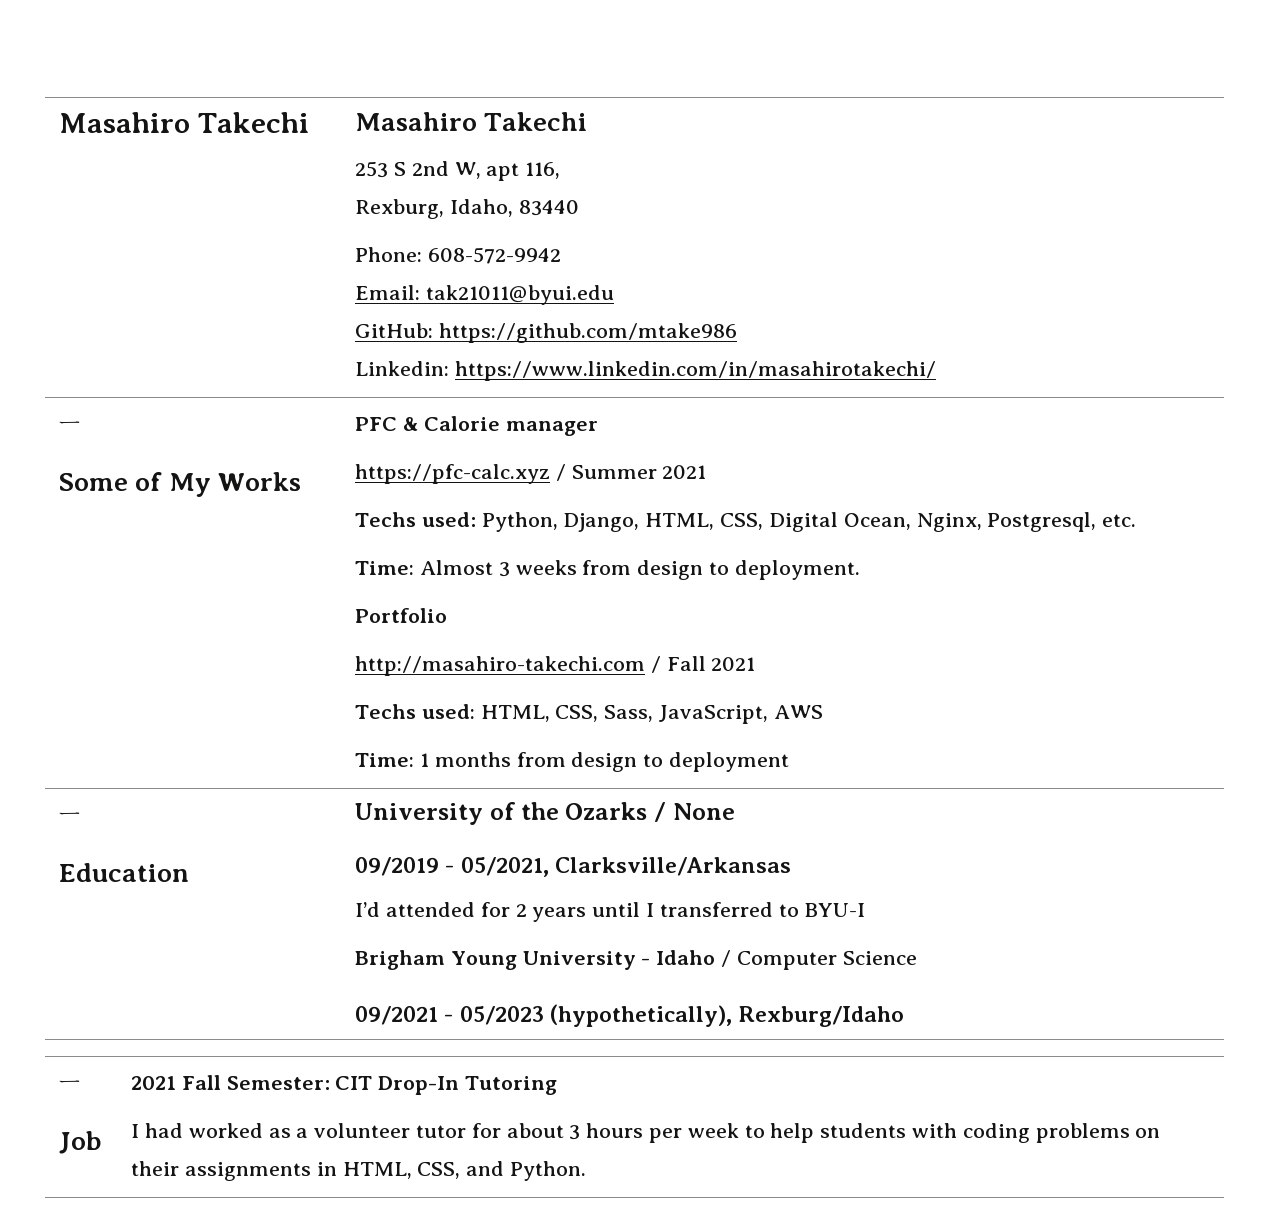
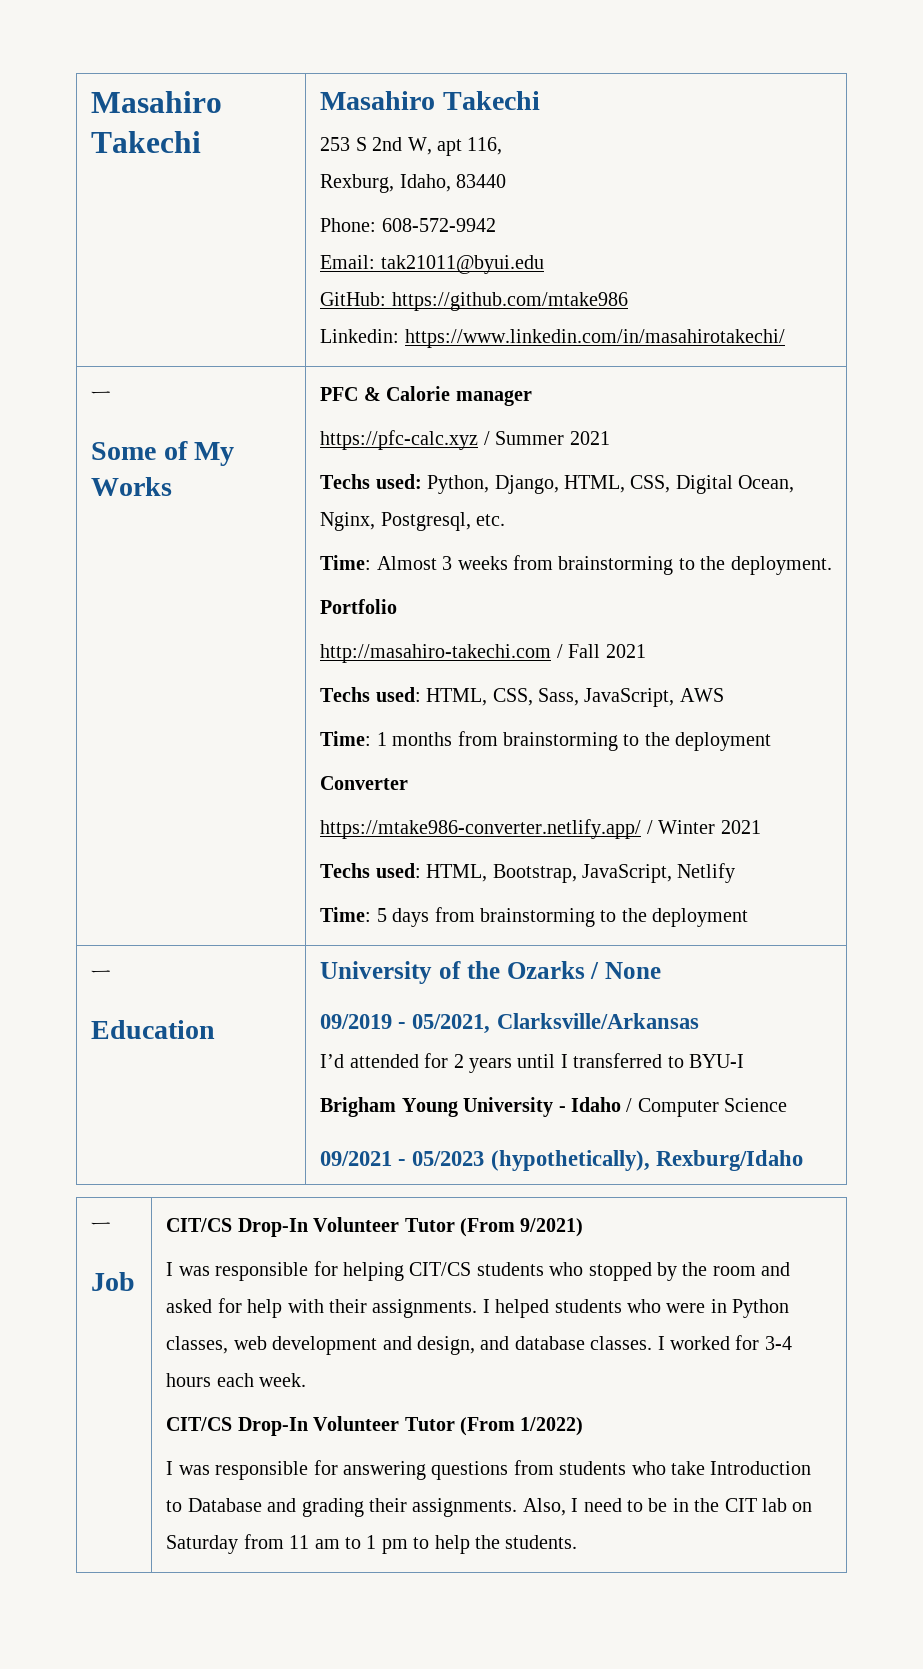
- Time: Almost 3 weeks from design to deployment.
+ Time: Almost 3 weeks from brainstorming to the deployment.
- Time: 1 months from design to deployment
+ Time: 1 months from brainstorming to the deployment
+ Converter
+ https://mtake986-converter.netlify.app/ / Winter 2021
+ Techs used: HTML, Bootstrap, JavaScript, Netlify
+ Time: 5 days from brainstorming to the deployment
- 2021 Fall Semester: CIT Drop-In Tutoring
- I had worked as a volunteer tutor for about 3 hours per week to help students with coding problems on their assignments in HTML, CSS, and Python.
+ CIT/CS Drop-In Volunteer Tutor (From 9/2021)
+ I was responsible for helping CIT/CS students who stopped by the room and asked for help with their assignments. I helped students who were in Python classes, web development and design, and database classes. I worked for 3-4 hours each week.
+ CIT/CS Drop-In Volunteer Tutor (From 1/2022)
+ I was responsible for answering questions from students who take Introduction to Database and grading their assignments. Also, I need to be in the CIT lab on Saturday from 11 am to 1 pm to help the students.

